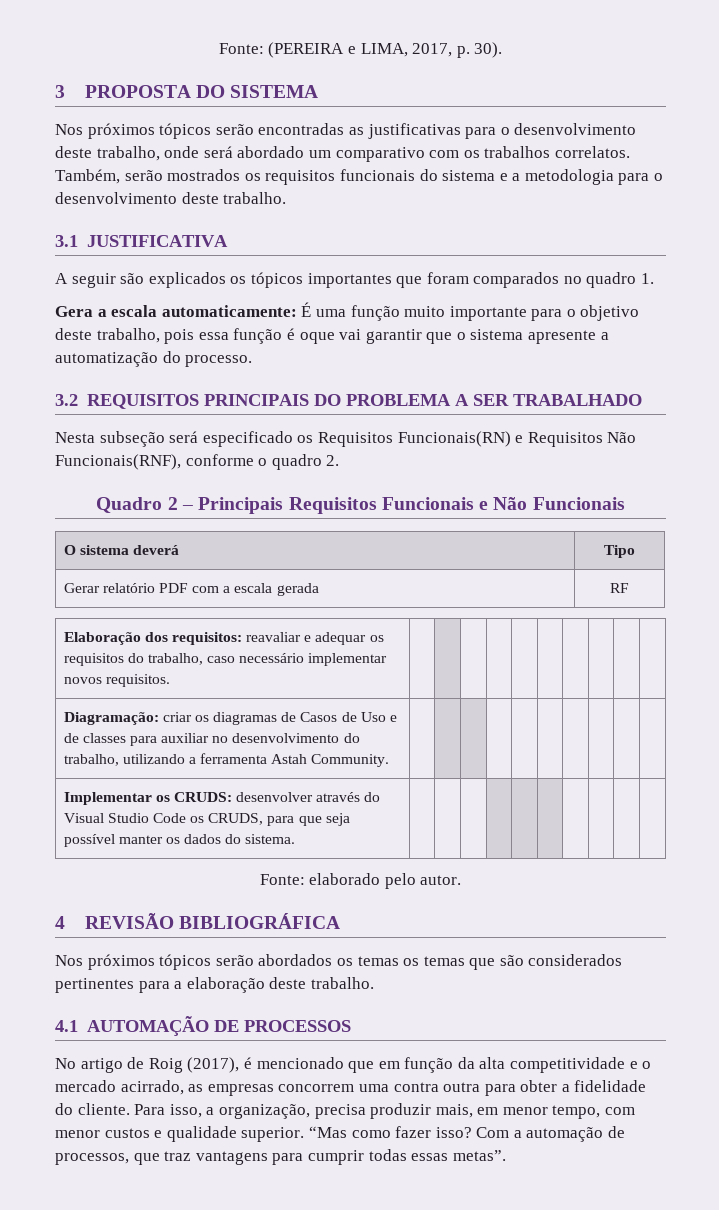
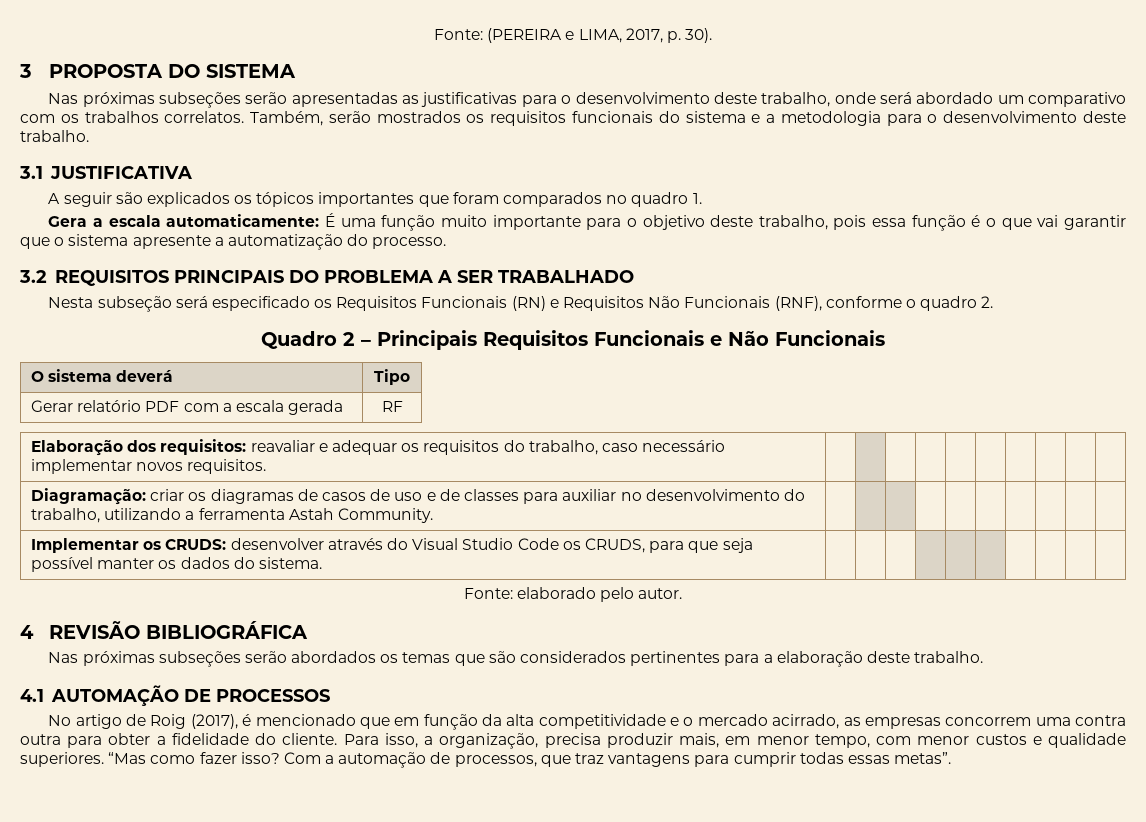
- Nos próximos tópicos serão encontradas as justificativas para o desenvolvimento deste trabalho, onde será abordado um comparativo com os trabalhos correlatos.
+ Nas próximas subseções serão apresentadas as justificativas para o desenvolvimento deste trabalho, onde será abordado um comparativo com os trabalhos correlatos.
- Gera a escala automaticamente: É uma função muito importante para o objetivo deste trabalho, pois essa função é oque vai garantir que o sistema apresente a automatização do processo.
+ Gera a escala automaticamente: É uma função muito importante para o objetivo deste trabalho, pois essa função é o que vai garantir que o sistema apresente a automatização do processo.
- Nesta subseção será especificado os Requisitos Funcionais(RN) e Requisitos Não Funcionais(RNF), conforme o quadro 2.
+ Nesta subseção será especificado os Requisitos Funcionais (RN) e Requisitos Não Funcionais (RNF), conforme o quadro 2.
- Diagramação: criar os diagramas de Casos de Uso e de classes para auxiliar no desenvolvimento do trabalho, utilizando a ferramenta Astah Community. | | | | | | | | | |
+ Diagramação: criar os diagramas de casos de uso e de classes para auxiliar no desenvolvimento do trabalho, utilizando a ferramenta Astah Community. | | | | | | | | | |
- Nos próximos tópicos serão abordados os temas os temas que são considerados pertinentes para a elaboração deste trabalho.
+ Nas próximas subseções serão abordados os temas que são considerados pertinentes para a elaboração deste trabalho.
- Para isso, a organização, precisa produzir mais, em menor tempo, com menor custos e qualidade superior.
+ Para isso, a organização, precisa produzir mais, em menor tempo, com menor custos e qualidade superiores.

